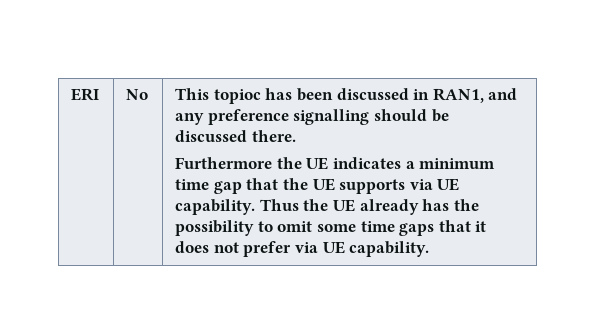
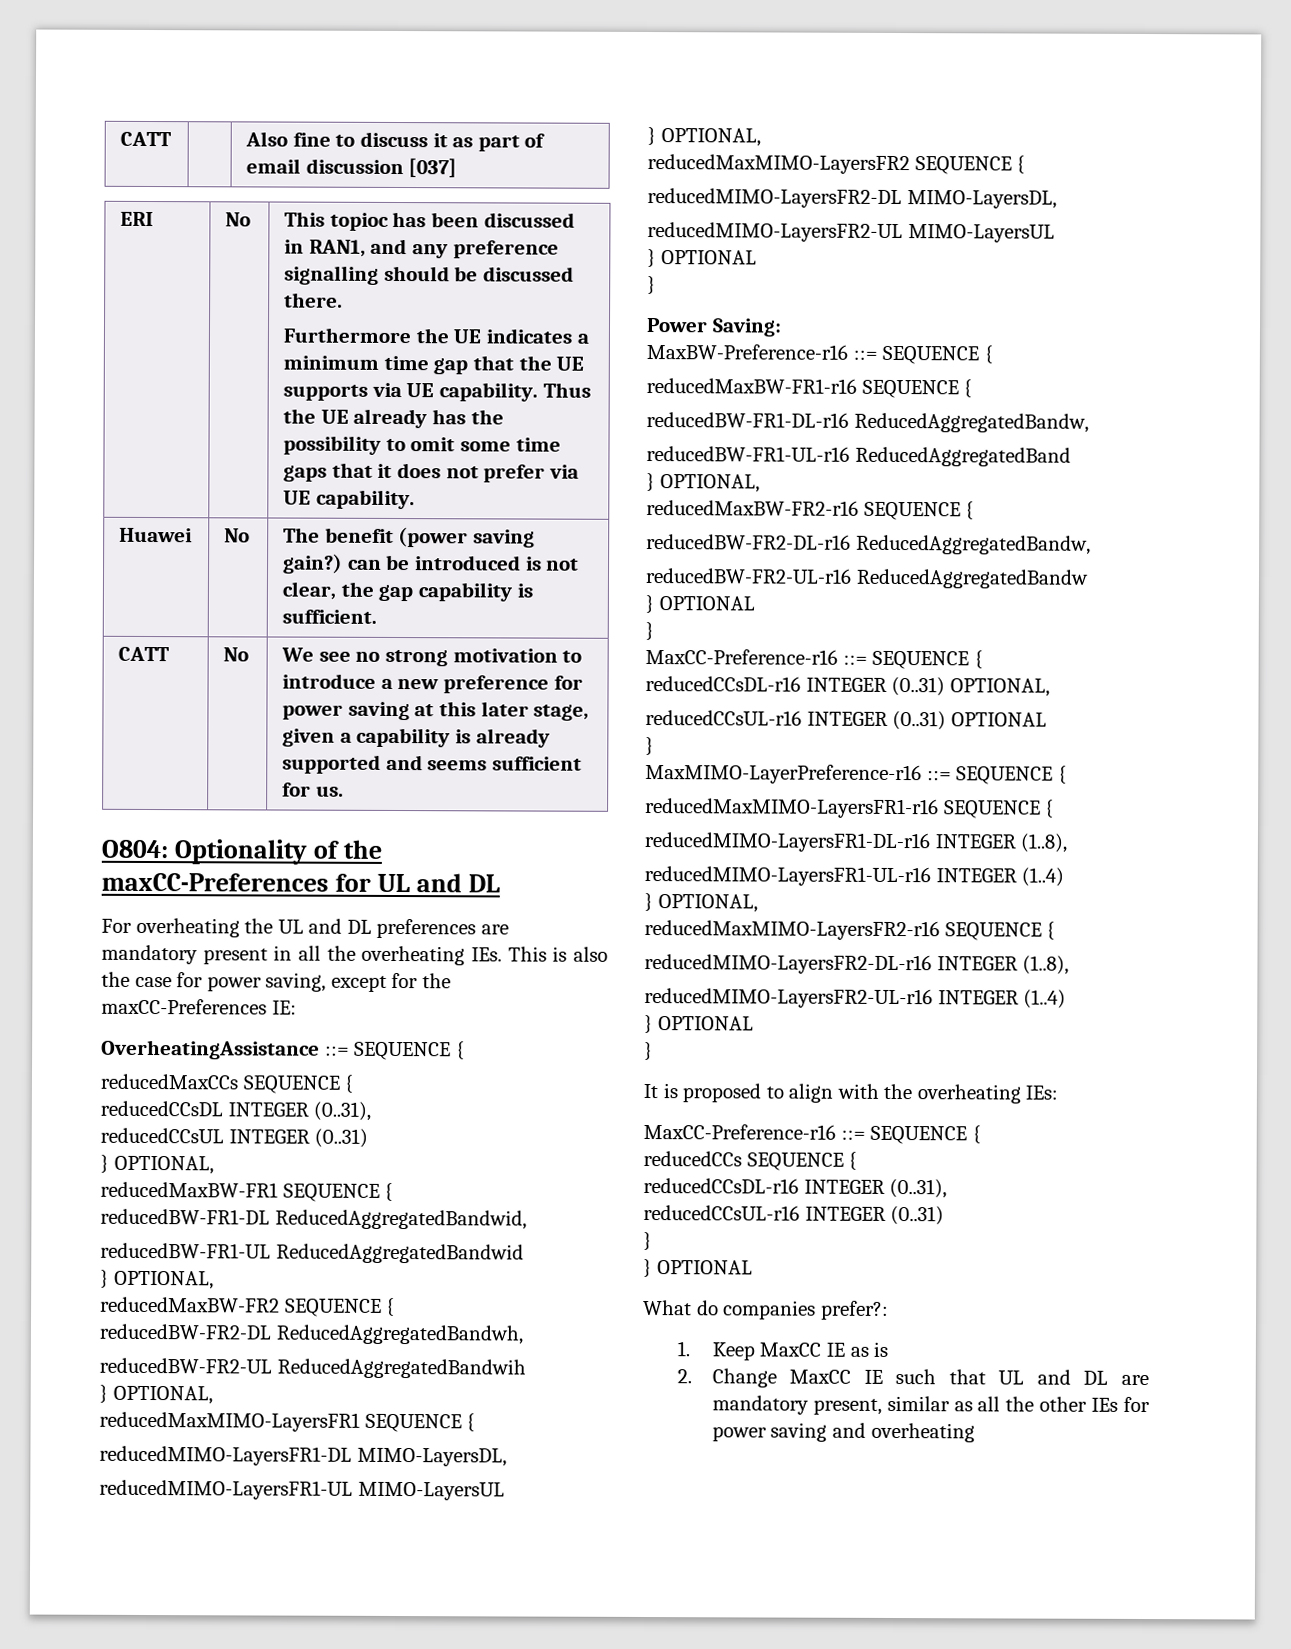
+ CATT | | Also fine to discuss it as part of email discussion [037]
+ Huawei | No | The benefit (power saving gain?) can be introduced is not clear, the gap capability is sufficient.
+ CATT | No | We see no strong motivation to introduce a new preference for power saving at this later stage, given a capability is already supported and seems sufficient for us.
+ O804: Optionality of the maxCC-Preferences for UL and DL
+ For overheating the UL and DL preferences are mandatory present in all the overheating IEs. This is also the case for power saving, except for the maxCC-Preferences IE:
+ OverheatingAssistance ::= SEQUENCE {
+ reducedMaxCCs SEQUENCE {
+ reducedCCsDL INTEGER (0..31),
+ reducedCCsUL INTEGER (0..31)
+ } OPTIONAL,
+ reducedMaxBW-FR1 SEQUENCE {
+ reducedBW-FR1-DL ReducedAggregatedBandwid,
+ reducedBW-FR1-UL ReducedAggregatedBandwid
+ } OPTIONAL,
+ reducedMaxBW-FR2 SEQUENCE {
+ reducedBW-FR2-DL ReducedAggregatedBandwh,
+ reducedBW-FR2-UL ReducedAggregatedBandwih
+ } OPTIONAL,
+ reducedMaxMIMO-LayersFR1 SEQUENCE {
+ reducedMIMO-LayersFR1-DL MIMO-LayersDL,
+ reducedMIMO-LayersFR1-UL MIMO-LayersUL
+ } OPTIONAL,
+ reducedMaxMIMO-LayersFR2 SEQUENCE {
+ reducedMIMO-LayersFR2-DL MIMO-LayersDL,
+ reducedMIMO-LayersFR2-UL MIMO-LayersUL
+ } OPTIONAL
+ }
+ Power Saving:
+ MaxBW-Preference-r16 ::= SEQUENCE {
+ reducedMaxBW-FR1-r16 SEQUENCE {
+ reducedBW-FR1-DL-r16 ReducedAggregatedBandw,
+ reducedBW-FR1-UL-r16 ReducedAggregatedBand
+ } OPTIONAL,
+ reducedMaxBW-FR2-r16 SEQUENCE {
+ reducedBW-FR2-DL-r16 ReducedAggregatedBandw,
+ reducedBW-FR2-UL-r16 ReducedAggregatedBandw
+ } OPTIONAL
+ }
+ MaxCC-Preference-r16 ::= SEQUENCE {
+ reducedCCsDL-r16 INTEGER (0..31) OPTIONAL,
+ reducedCCsUL-r16 INTEGER (0..31) OPTIONAL
+ }
+ MaxMIMO-LayerPreference-r16 ::= SEQUENCE {
+ reducedMaxMIMO-LayersFR1-r16 SEQUENCE {
+ reducedMIMO-LayersFR1-DL-r16 INTEGER (1..8),
+ reducedMIMO-LayersFR1-UL-r16 INTEGER (1..4)
+ } OPTIONAL,
+ reducedMaxMIMO-LayersFR2-r16 SEQUENCE {
+ reducedMIMO-LayersFR2-DL-r16 INTEGER (1..8),
+ reducedMIMO-LayersFR2-UL-r16 INTEGER (1..4)
+ } OPTIONAL
+ }
+ It is proposed to align with the overheating IEs:
+ MaxCC-Preference-r16 ::= SEQUENCE {
+ reducedCCs SEQUENCE {
+ reducedCCsDL-r16 INTEGER (0..31),
+ reducedCCsUL-r16 INTEGER (0..31)
+ }
+ } OPTIONAL
+ What do companies prefer?:
+ 1. Keep MaxCC IE as is
+ 2. Change MaxCC IE such that UL and DL are mandatory present, similar as all the other IEs for power saving and overheating

